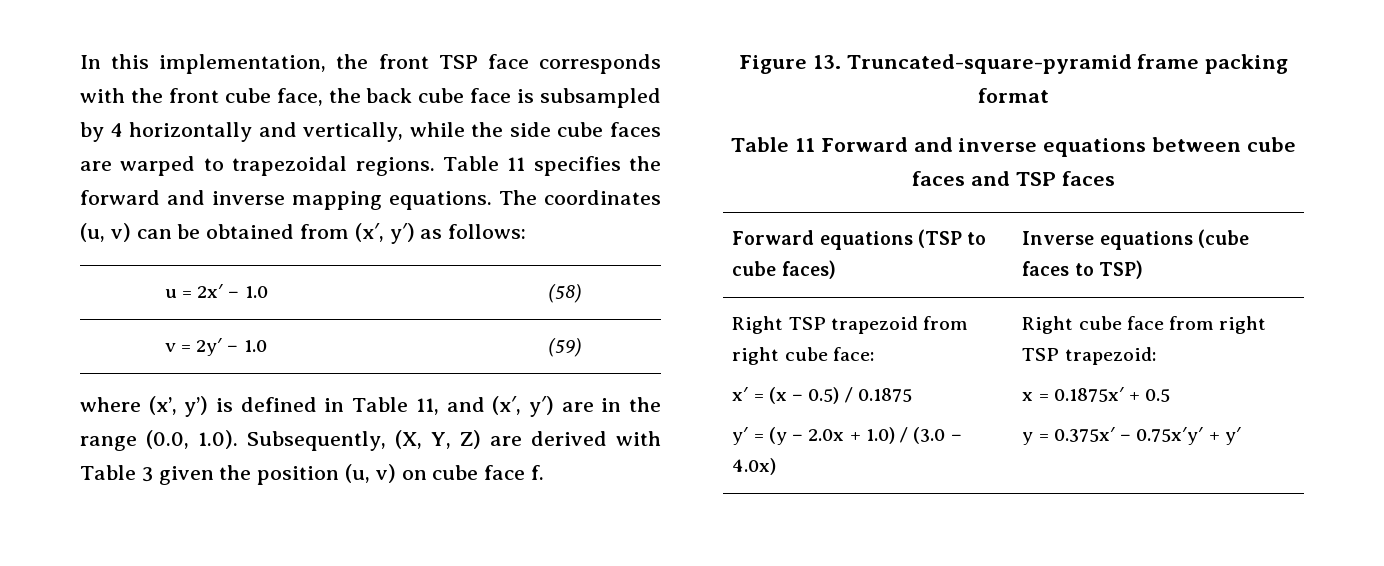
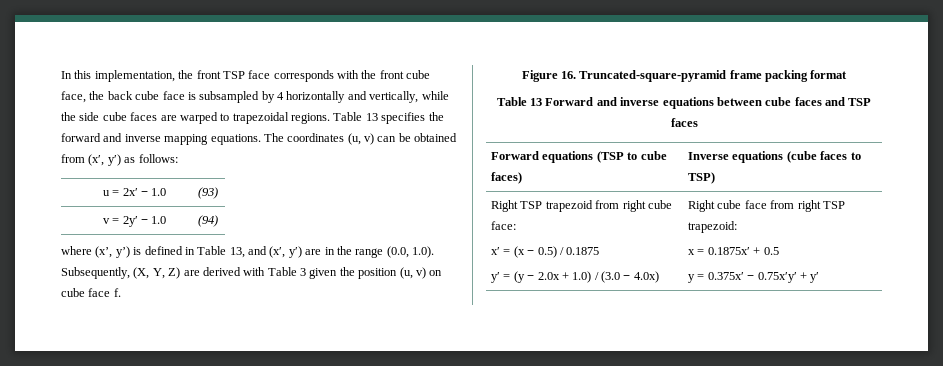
- Table 11 specifies the forward and inverse mapping equations.
+ Table 13 specifies the forward and inverse mapping equations.
- u = 2x′ − 1.0 | (58)
+ u = 2x′ − 1.0 | (93)
- v = 2y′ − 1.0 | (59)
+ v = 2y′ − 1.0 | (94)
- where (x’, y’) is defined in Table 11, and (x′, y′) are in the range (0.0, 1.0). Subsequently, (X, Y, Z) are derived with Table 3 given the position (u, v) on cube face f.
+ where (x’, y’) is defined in Table 13, and (x′, y′) are in the range (0.0, 1.0). Subsequently, (X, Y, Z) are derived with Table 3 given the position (u, v) on cube face f.
- Figure 13. Truncated-square-pyramid frame packing format
+ Figure 16. Truncated-square-pyramid frame packing format
- Table 11 Forward and inverse equations between cube faces and TSP faces
+ Table 13 Forward and inverse equations between cube faces and TSP faces

